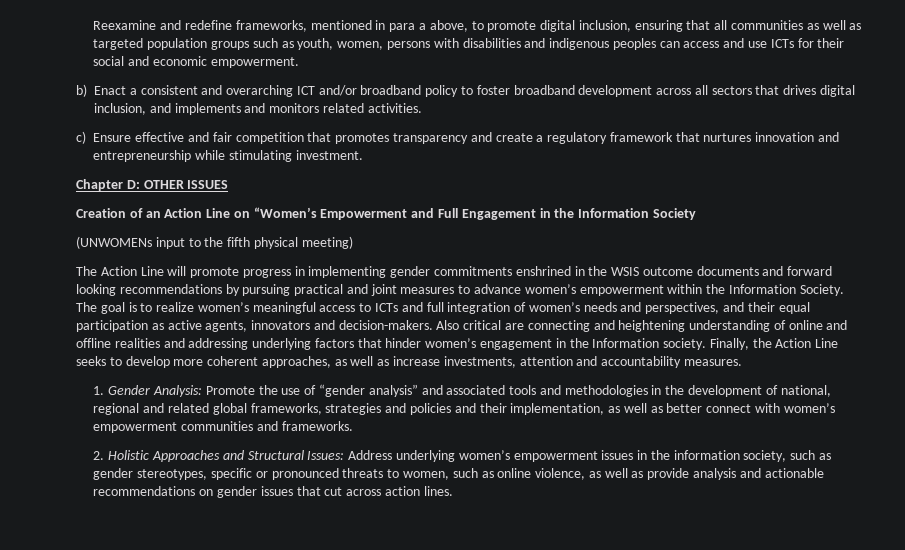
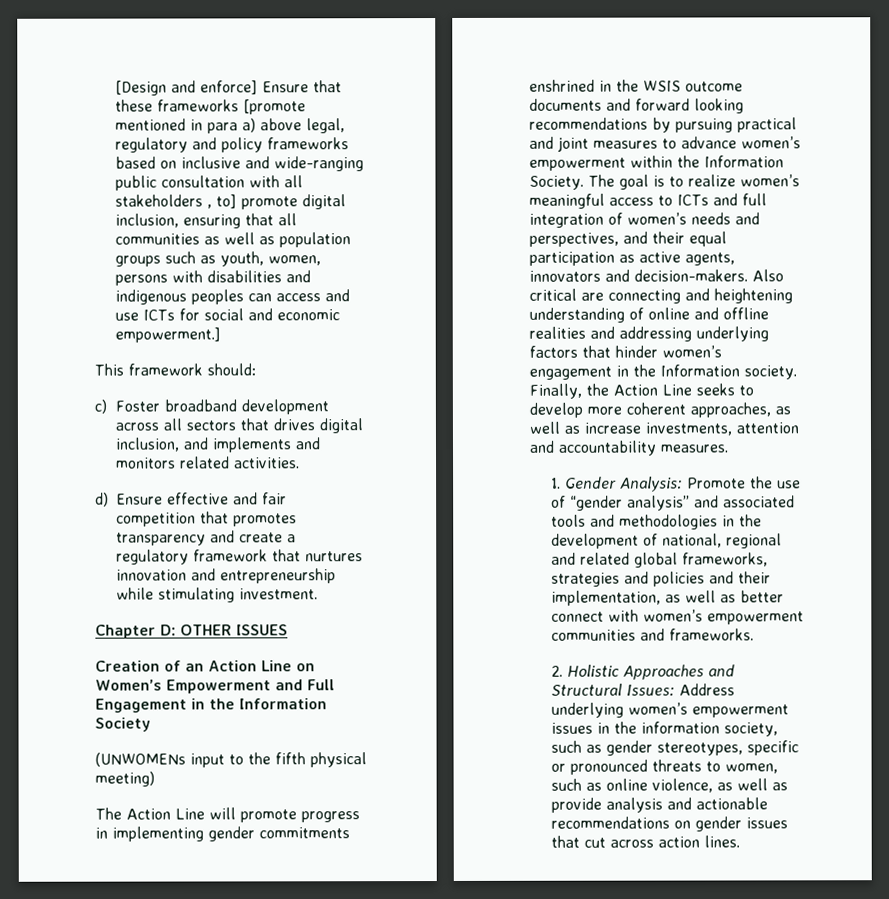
- Reexamine and redefine frameworks, mentioned in para a above, to promote digital inclusion, ensuring that all communities as well as targeted population groups such as youth, women, persons with disabilities and indigenous peoples can access and use ICTs for their social and economic empowerment.
- b) Enact a consistent and overarching ICT and/or broadband policy to foster broadband development across all sectors that drives digital inclusion, and implements and monitors related activities.
+ [Design and enforce] Ensure that these frameworks [promote mentioned in para a) above legal, regulatory and policy frameworks based on inclusive and wide-ranging public consultation with all stakeholders , to] promote digital inclusion, ensuring that all communities as well as population groups such as youth, women, persons with disabilities and indigenous peoples can access and use ICTs for social and economic empowerment.]
+ This framework should:
+ c) Foster broadband development across all sectors that drives digital inclusion, and implements and monitors related activities.
- c) Ensure effective and fair competition that promotes transparency and create a regulatory framework that nurtures innovation and entrepreneurship while stimulating investment.
+ d) Ensure effective and fair competition that promotes transparency and create a regulatory framework that nurtures innovation and entrepreneurship while stimulating investment.
- Creation of an Action Line on “Women’s Empowerment and Full Engagement in the Information Society
+ Creation of an Action Line on Women’s Empowerment and Full Engagement in the Information Society

